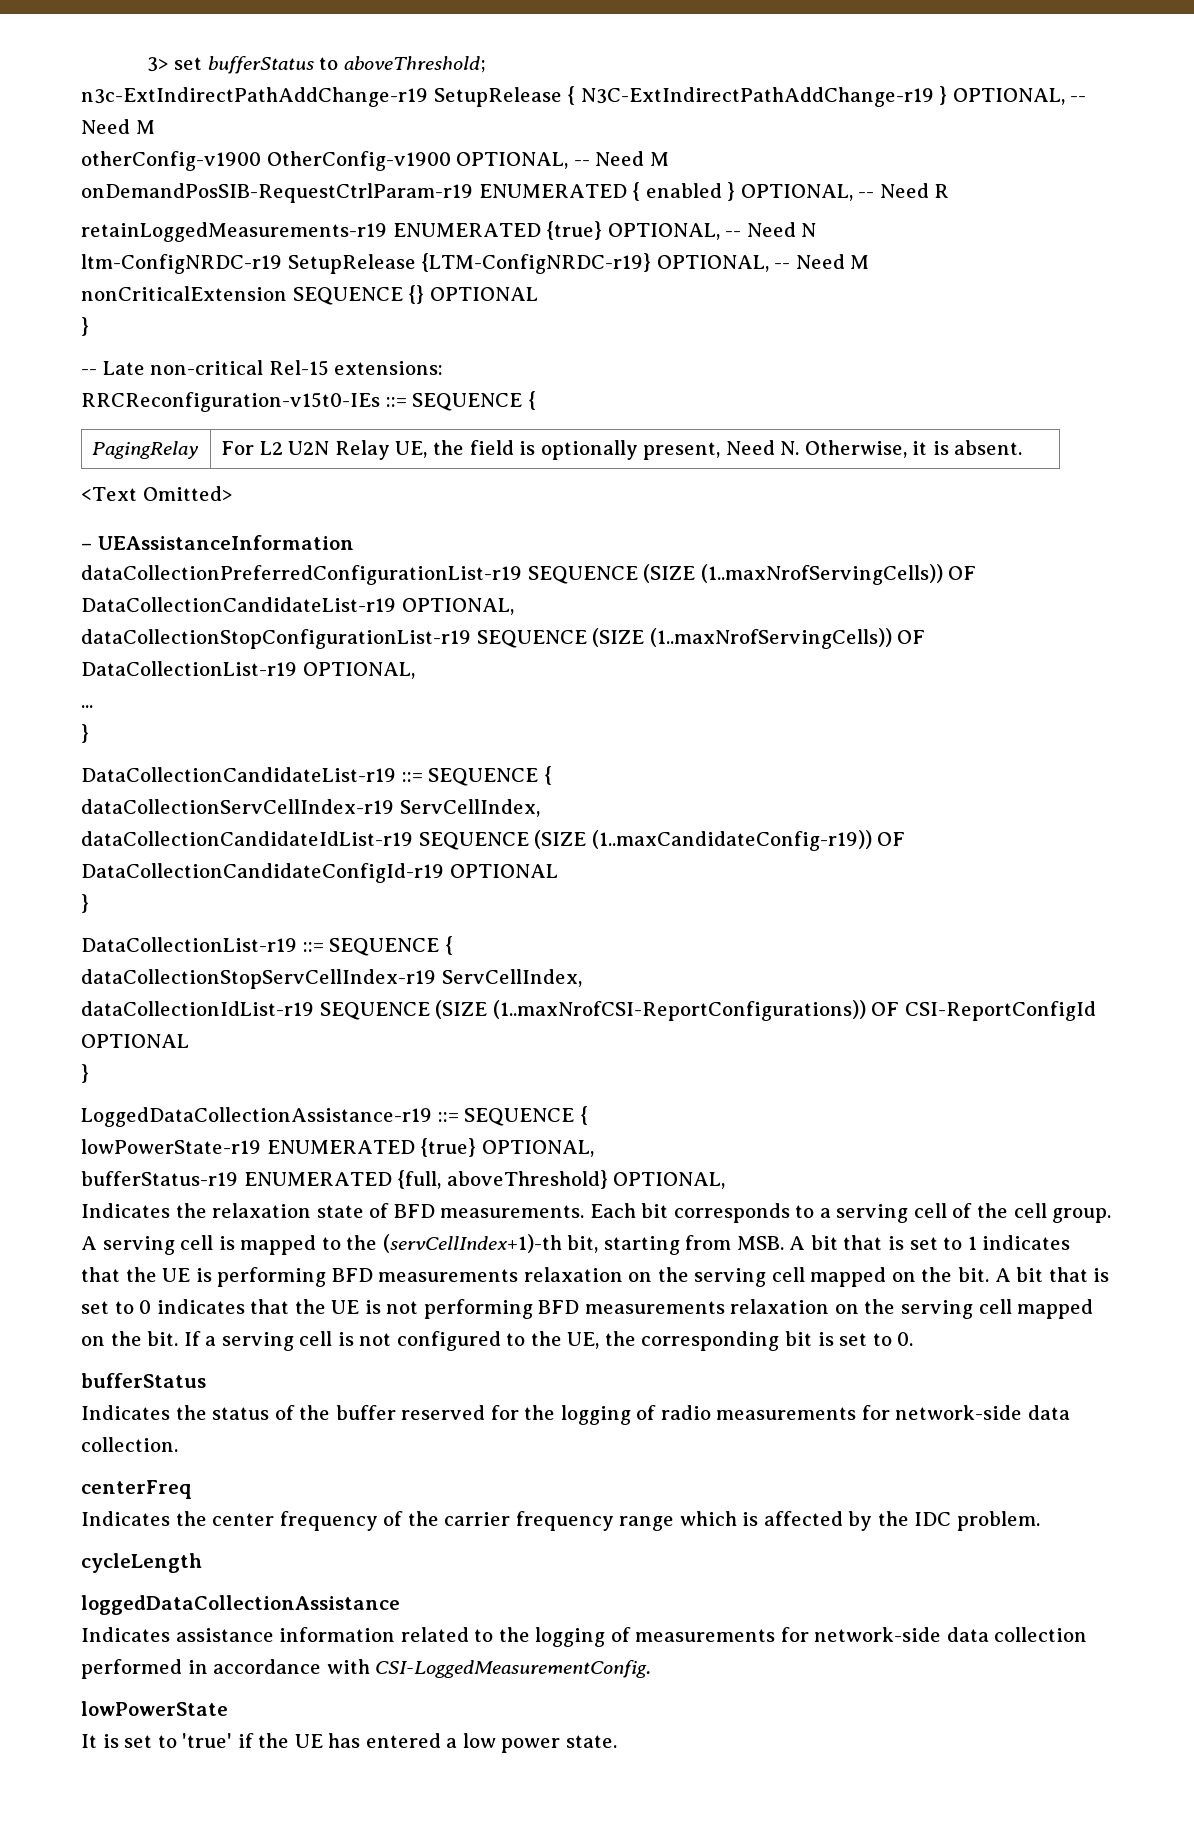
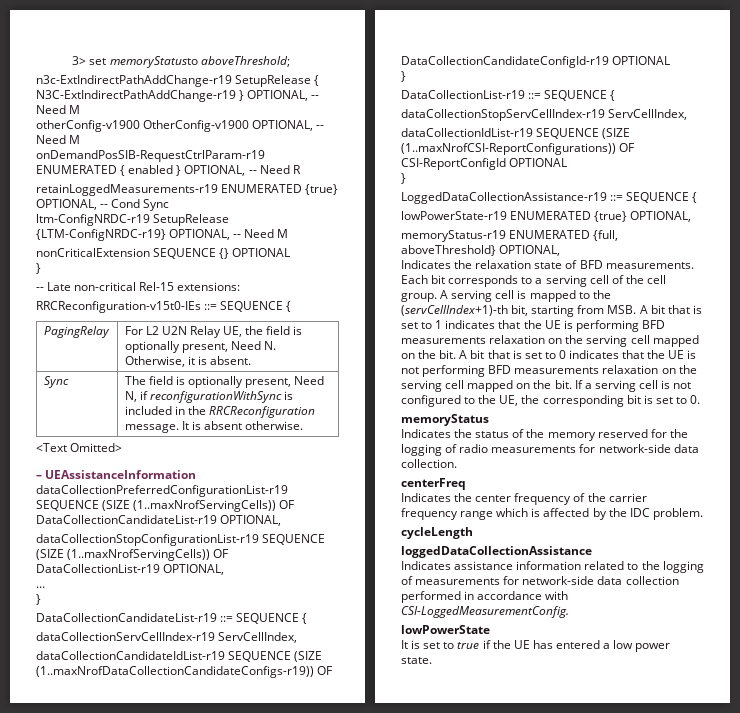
- 3> set bufferStatus to aboveThreshold;
+ 3> set memoryStatusto aboveThreshold;
- retainLoggedMeasurements-r19 ENUMERATED {true} OPTIONAL, -- Need N
+ retainLoggedMeasurements-r19 ENUMERATED {true} OPTIONAL, -- Cond Sync
+ Sync | The field is optionally present, Need N, if reconfigurationWithSync is included in the RRCReconfiguration message. It is absent otherwise.
- dataCollectionCandidateIdList-r19 SEQUENCE (SIZE (1..maxCandidateConfig-r19)) OF DataCollectionCandidateConfigId-r19 OPTIONAL
+ dataCollectionCandidateIdList-r19 SEQUENCE (SIZE (1..maxNrofDataCollectionCandidateConfigs-r19)) OF DataCollectionCandidateConfigId-r19 OPTIONAL
- bufferStatus-r19 ENUMERATED {full, aboveThreshold} OPTIONAL,
+ memoryStatus-r19 ENUMERATED {full, aboveThreshold} OPTIONAL,
  If a serving cell is not configured to the UE, the corresponding bit is set to 0.
- bufferStatus
+ memoryStatus
- Indicates the status of the buffer reserved for the logging of radio measurements for network-side data collection.
+ Indicates the status of the memory reserved for the logging of radio measurements for network-side data collection.
- It is set to 'true' if the UE has entered a low power state.
+ It is set to true if the UE has entered a low power state.

